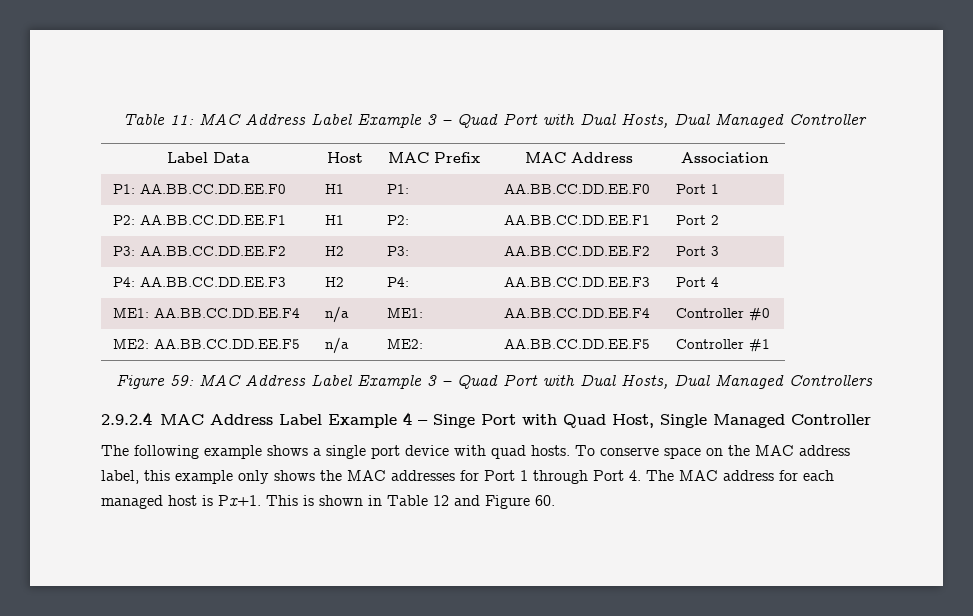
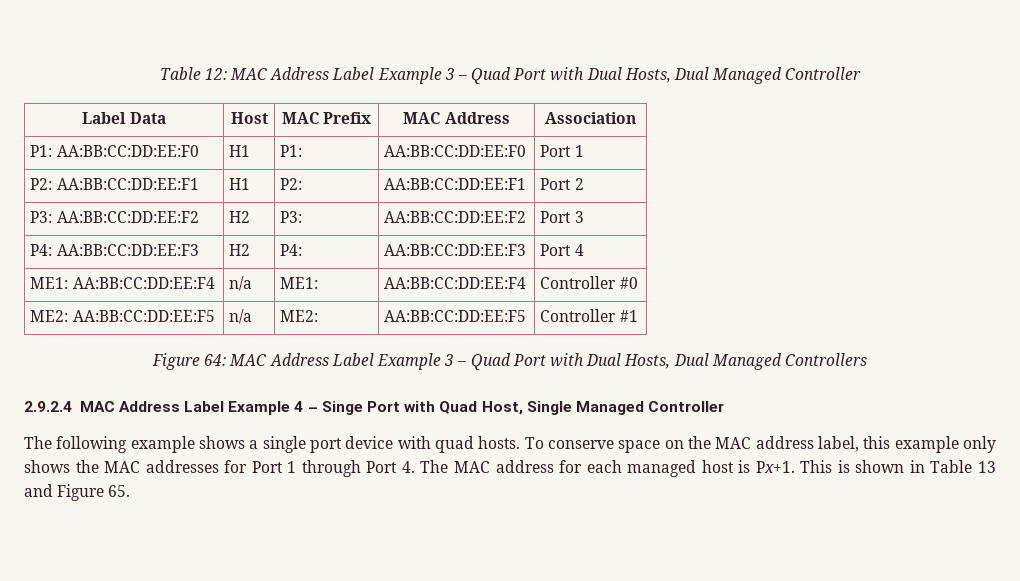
- Table 11: MAC Address Label Example 3 – Quad Port with Dual Hosts, Dual Managed Controller
+ Table 12: MAC Address Label Example 3 – Quad Port with Dual Hosts, Dual Managed Controller
- P1: AA.BB.CC.DD.EE.F0 | H1 | P1: | AA.BB.CC.DD.EE.F0 | Port 1
+ P1: AA:BB:CC:DD:EE:F0 | H1 | P1: | AA:BB:CC:DD:EE:F0 | Port 1
- P2: AA.BB.CC.DD.EE.F1 | H1 | P2: | AA.BB.CC.DD.EE.F1 | Port 2
+ P2: AA:BB:CC:DD:EE:F1 | H1 | P2: | AA:BB:CC:DD:EE:F1 | Port 2
- P3: AA.BB.CC.DD.EE.F2 | H2 | P3: | AA.BB.CC.DD.EE.F2 | Port 3
+ P3: AA:BB:CC:DD:EE:F2 | H2 | P3: | AA:BB:CC:DD:EE:F2 | Port 3
- P4: AA.BB.CC.DD.EE.F3 | H2 | P4: | AA.BB.CC.DD.EE.F3 | Port 4
+ P4: AA:BB:CC:DD:EE:F3 | H2 | P4: | AA:BB:CC:DD:EE:F3 | Port 4
- ME1: AA.BB.CC.DD.EE.F4 | n/a | ME1: | AA.BB.CC.DD.EE.F4 | Controller #0
+ ME1: AA:BB:CC:DD:EE:F4 | n/a | ME1: | AA:BB:CC:DD:EE:F4 | Controller #0
- ME2: AA.BB.CC.DD.EE.F5 | n/a | ME2: | AA.BB.CC.DD.EE.F5 | Controller #1
+ ME2: AA:BB:CC:DD:EE:F5 | n/a | ME2: | AA:BB:CC:DD:EE:F5 | Controller #1
- Figure 59: MAC Address Label Example 3 – Quad Port with Dual Hosts, Dual Managed Controllers
+ Figure 64: MAC Address Label Example 3 – Quad Port with Dual Hosts, Dual Managed Controllers
- This is shown in Table 12 and Figure 60.
+ This is shown in Table 13 and Figure 65.

